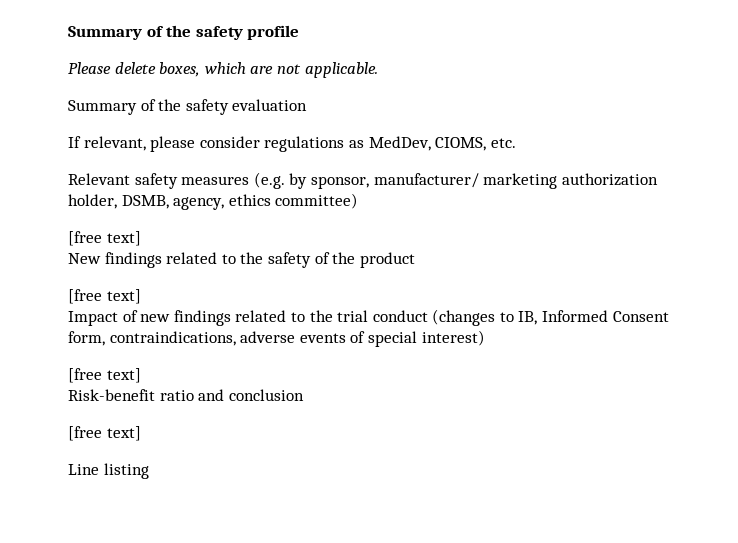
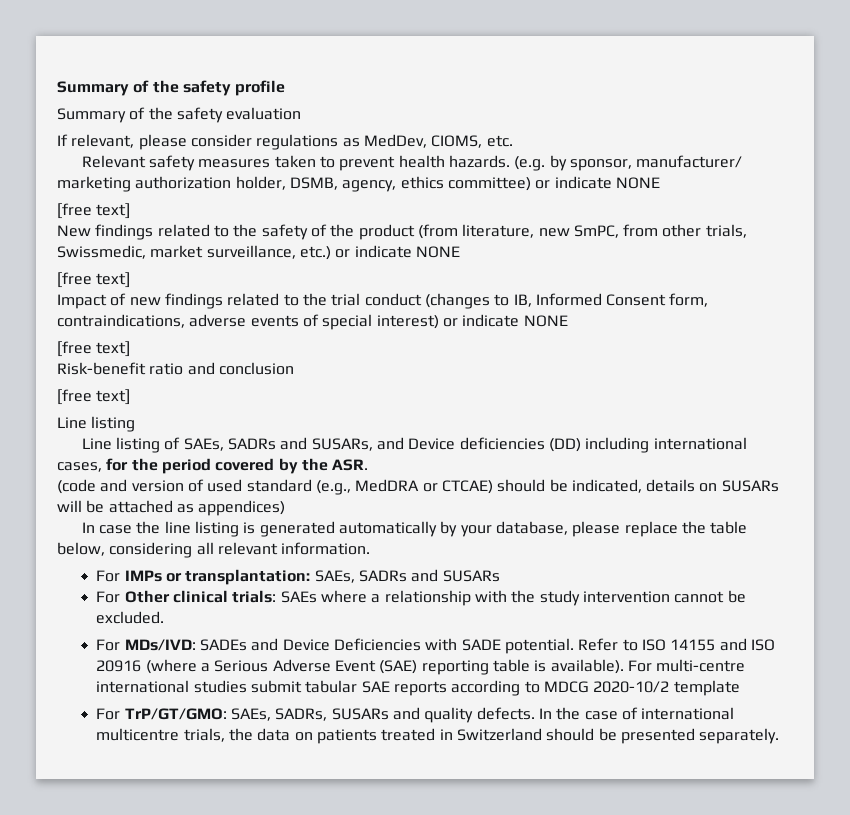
- Please delete boxes, which are not applicable.
- Relevant safety measures (e.g. by sponsor, manufacturer/ marketing authorization holder, DSMB, agency, ethics committee)
+ Relevant safety measures taken to prevent health hazards. (e.g. by sponsor, manufacturer/ marketing authorization holder, DSMB, agency, ethics committee) or indicate NONE
- New findings related to the safety of the product
+ New findings related to the safety of the product (from literature, new SmPC, from other trials, Swissmedic, market surveillance, etc.) or indicate NONE
- Impact of new findings related to the trial conduct (changes to IB, Informed Consent form, contraindications, adverse events of special interest)
+ Impact of new findings related to the trial conduct (changes to IB, Informed Consent form, contraindications, adverse events of special interest) or indicate NONE
+ Line listing of SAEs, SADRs and SUSARs, and Device deficiencies (DD) including international cases, for the period covered by the ASR.
+ (code and version of used standard (e.g., MedDRA or CTCAE) should be indicated, details on SUSARs will be attached as appendices)
+ In case the line listing is generated automatically by your database, please replace the table below, considering all relevant information.
+ For IMPs or transplantation: SAEs, SADRs and SUSARs
+ For Other clinical trials: SAEs where a relationship with the study intervention cannot be excluded.
+ For MDs/IVD: SADEs and Device Deficiencies with SADE potential. Refer to ISO 14155 and ISO 20916 (where a Serious Adverse Event (SAE) reporting table is available). For multi-centre international studies submit tabular SAE reports according to MDCG 2020-10/2 template
+ For TrP/GT/GMO: SAEs, SADRs, SUSARs and quality defects. In the case of international multicentre trials, the data on patients treated in Switzerland should be presented separately.

